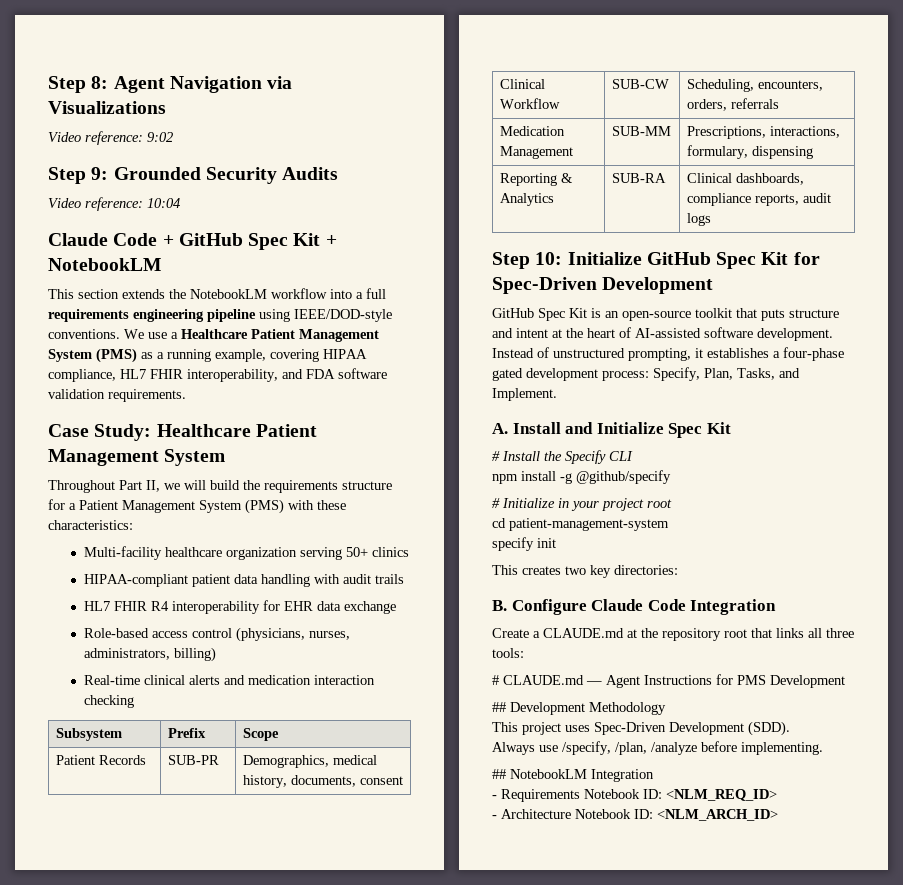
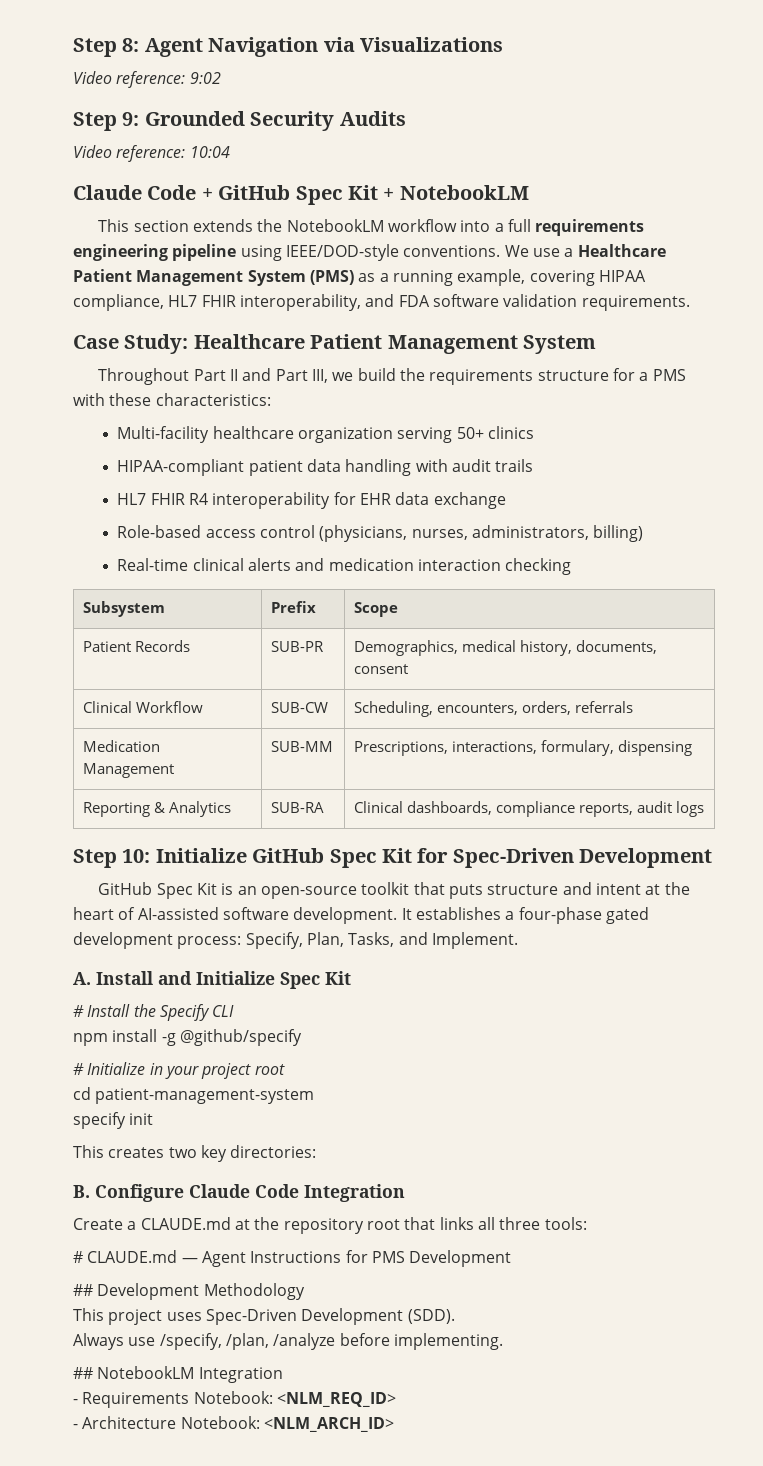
- Throughout Part II, we will build the requirements structure for a Patient Management System (PMS) with these characteristics:
+ Throughout Part II and Part III, we build the requirements structure for a PMS with these characteristics:
- Instead of unstructured prompting, it establishes a four-phase gated development process: Specify, Plan, Tasks, and Implement.
+ It establishes a four-phase gated development process: Specify, Plan, Tasks, and Implement.
- - Requirements Notebook ID: <NLM_REQ_ID>
+ - Requirements Notebook: <NLM_REQ_ID>
- - Architecture Notebook ID: <NLM_ARCH_ID>
+ - Architecture Notebook: <NLM_ARCH_ID>

